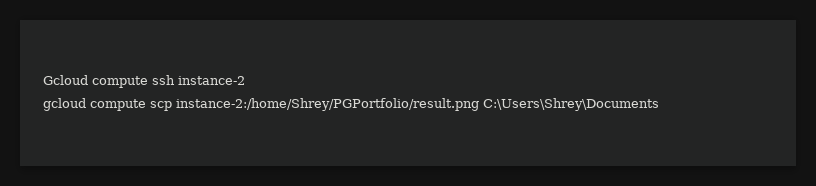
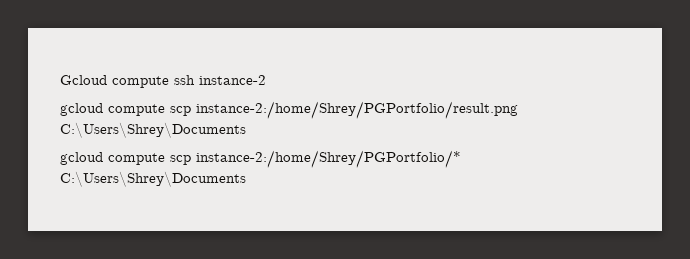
+ gcloud compute scp instance-2:/home/Shrey/PGPortfolio/* C:\Users\Shrey\Documents

